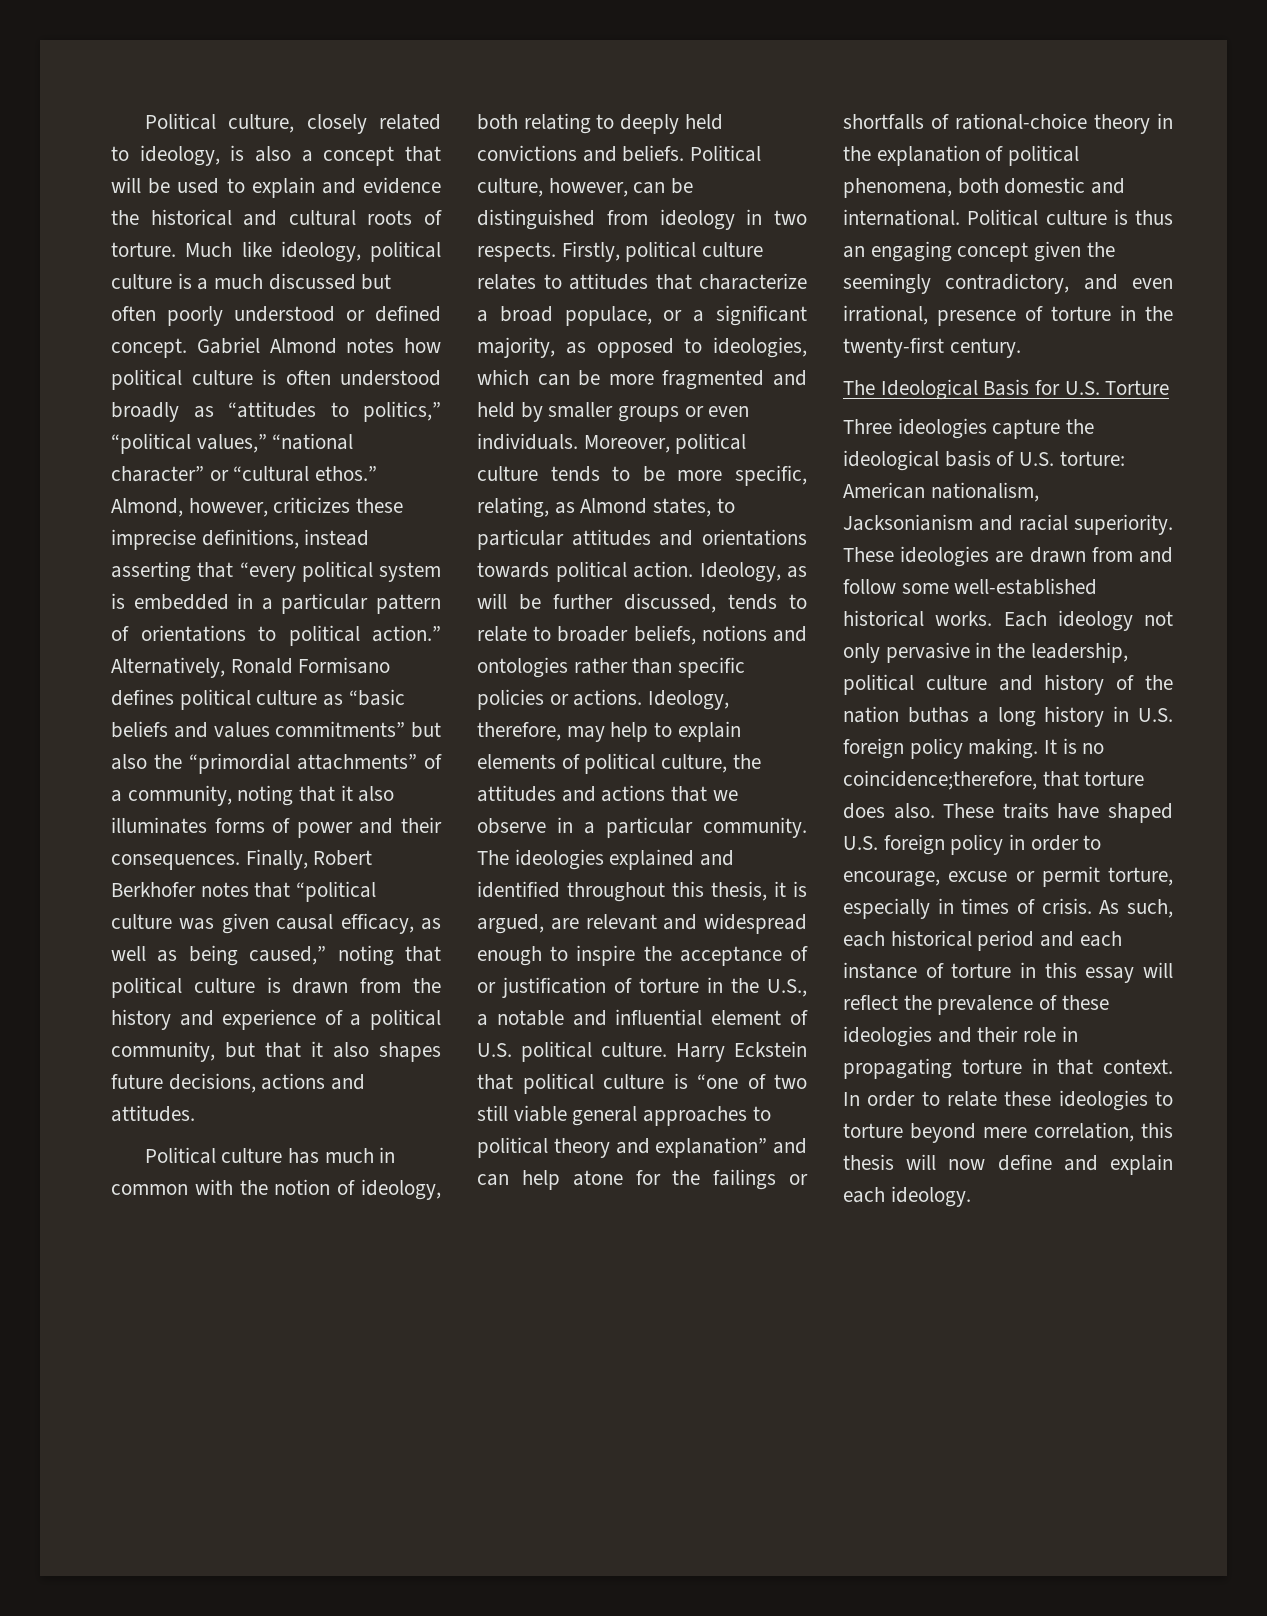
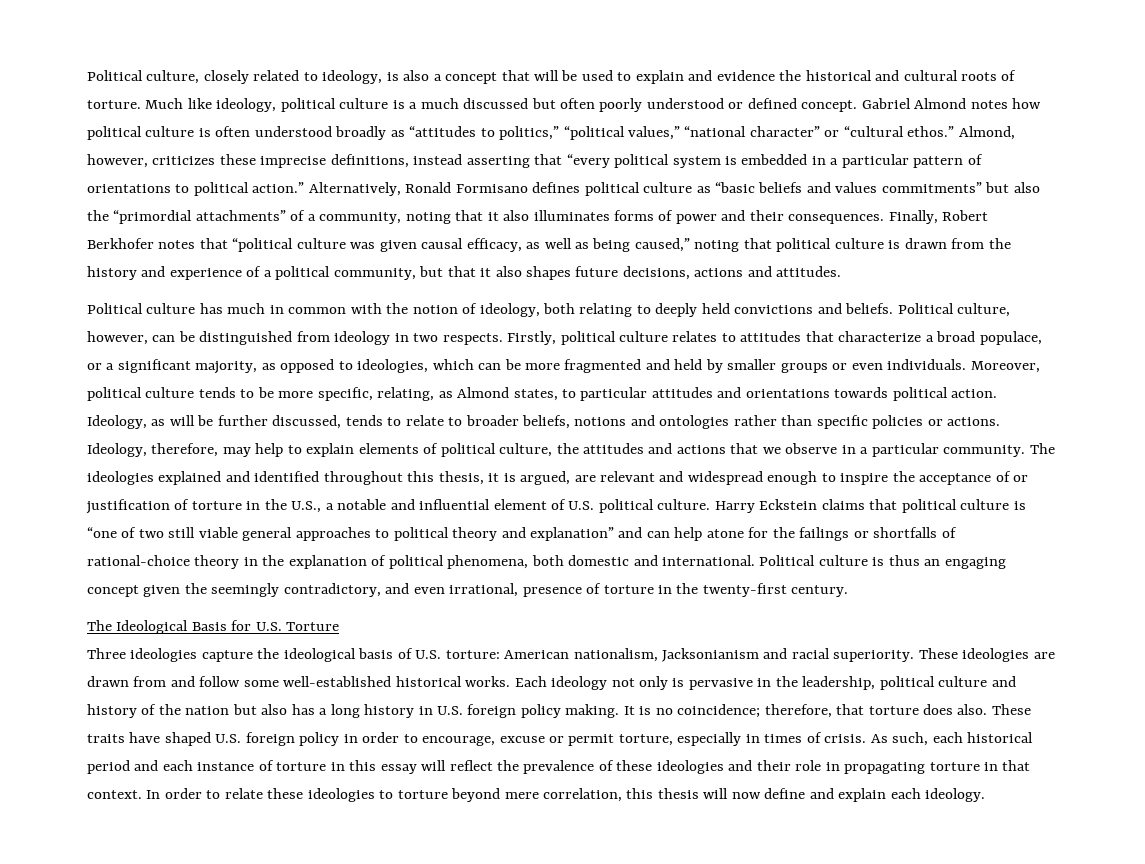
- Harry Eckstein that political culture is “one of two still viable general approaches to political theory and explanation” and can help atone for the failings or shortfalls of rational-choice theory in the explanation of political phenomena, both domestic and international.
+ Harry Eckstein claims that political culture is “one of two still viable general approaches to political theory and explanation” and can help atone for the failings or shortfalls of rational-choice theory in the explanation of political phenomena, both domestic and international.
- Each ideology not only pervasive in the leadership, political culture and history of the nation buthas a long history in U.S. foreign policy making.
+ Each ideology not only is pervasive in the leadership, political culture and history of the nation but also has a long history in U.S. foreign policy making.
- It is no coincidence;therefore, that torture does also.
+ It is no coincidence; therefore, that torture does also.

